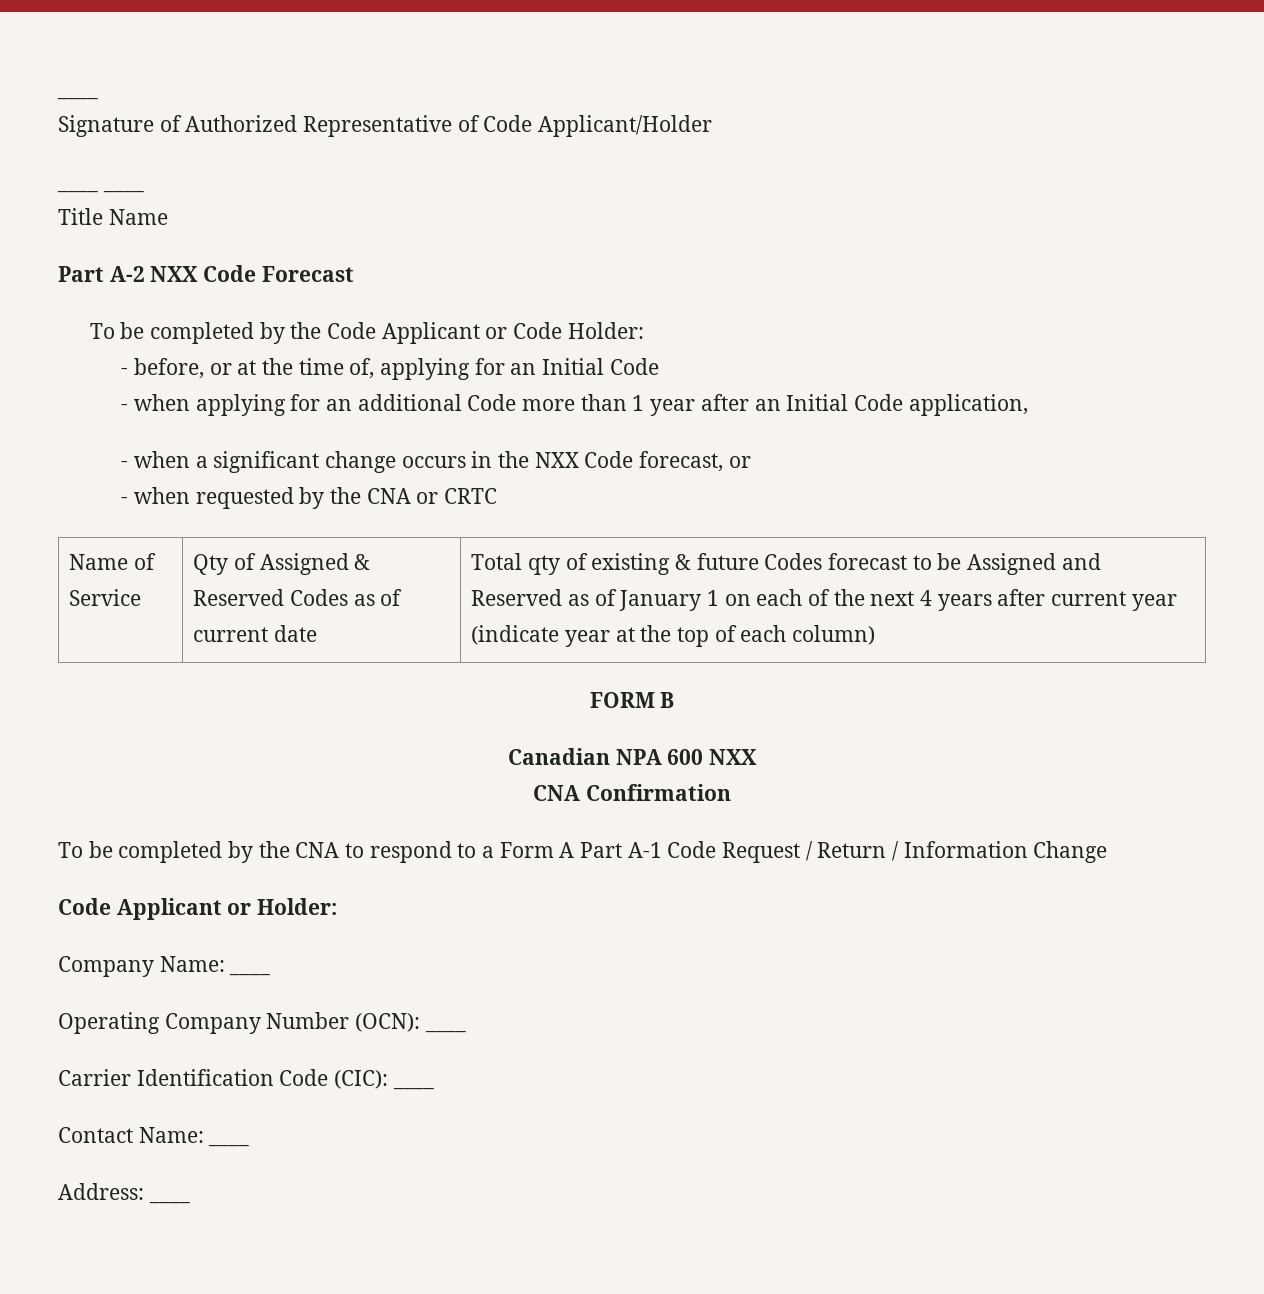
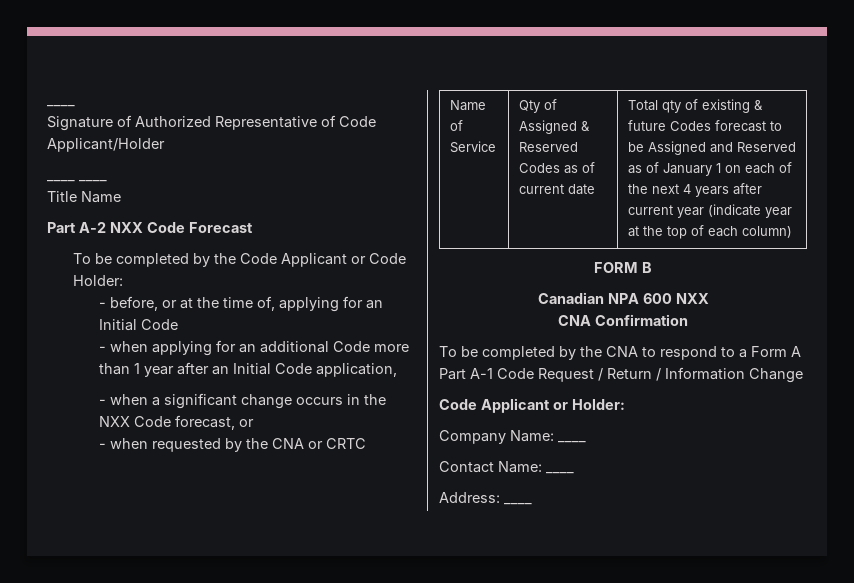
- Operating Company Number (OCN): ____
- Carrier Identification Code (CIC): ____

